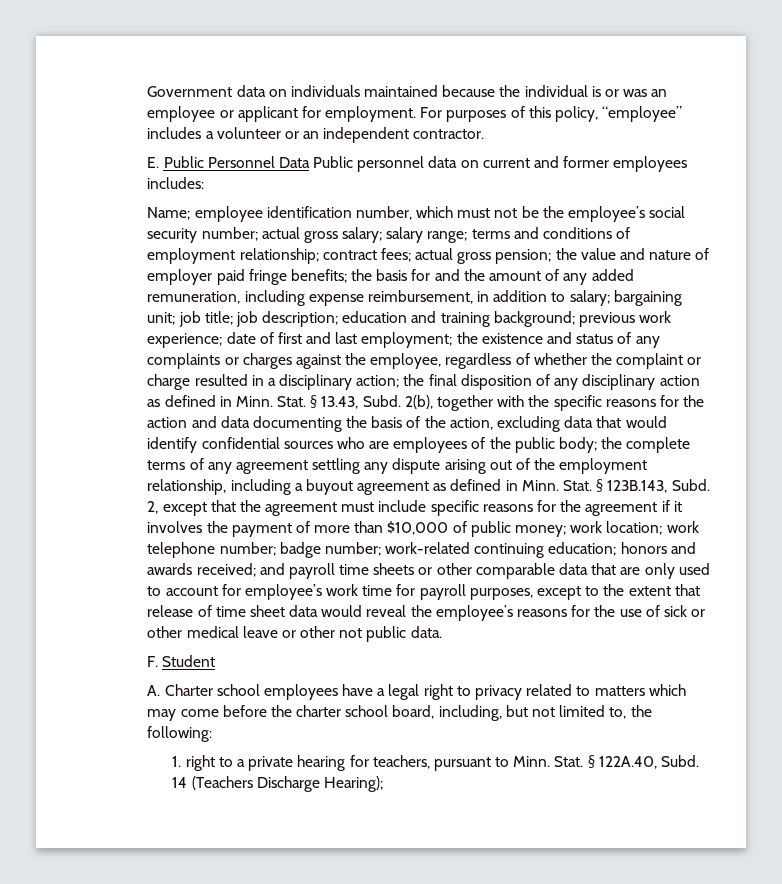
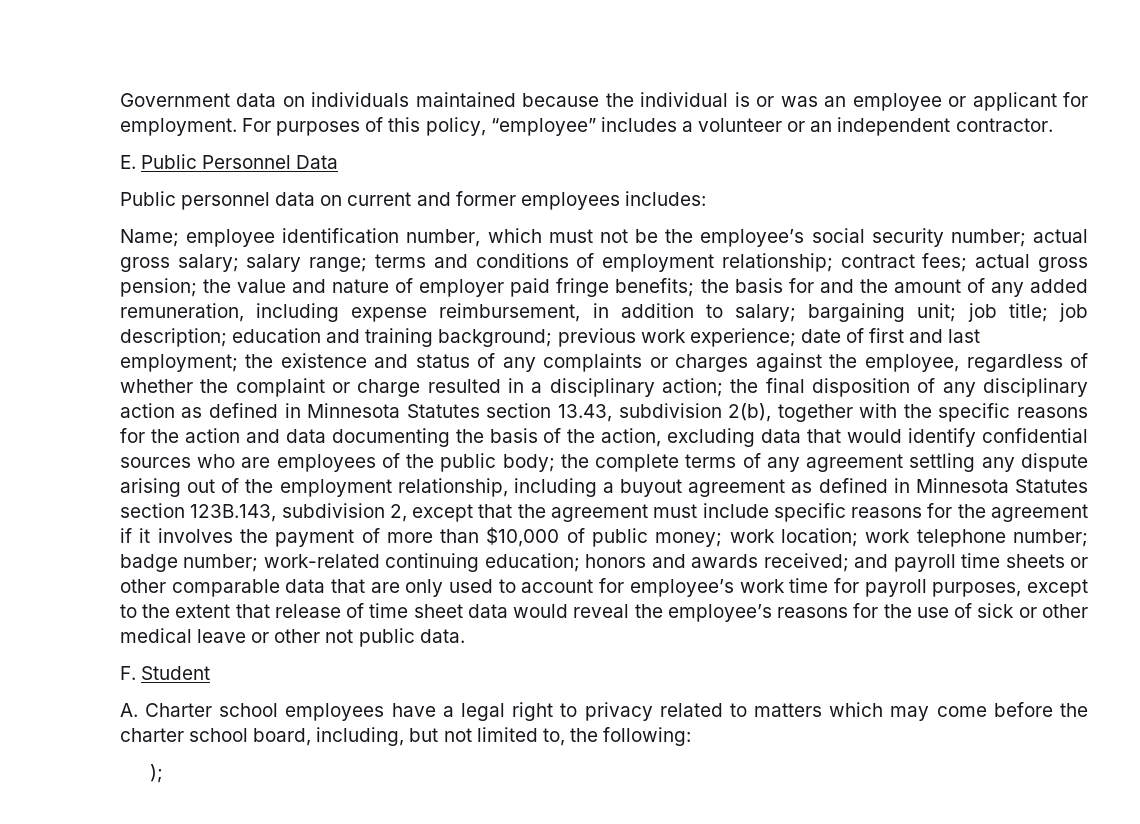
- E. Public Personnel Data Public personnel data on current and former employees includes:
+ E. Public Personnel Data
+ Public personnel data on current and former employees includes:
- the final disposition of any disciplinary action as defined in Minn. Stat. § 13.43, Subd. 2(b), together with the specific reasons for the action and data documenting the basis of the action, excluding data that would identify confidential sources who are employees of the public body;
+ the final disposition of any disciplinary action as defined in Minnesota Statutes section 13.43, subdivision 2(b), together with the specific reasons for the action and data documenting the basis of the action, excluding data that would identify confidential sources who are employees of the public body;
- the complete terms of any agreement settling any dispute arising out of the employment relationship, including a buyout agreement as defined in Minn. Stat. § 123B.143, Subd. 2, except that the agreement must include specific reasons for the agreement if it involves the payment of more than $10,000 of public money;
+ the complete terms of any agreement settling any dispute arising out of the employment relationship, including a buyout agreement as defined in Minnesota Statutes section 123B.143, subdivision 2, except that the agreement must include specific reasons for the agreement if it involves the payment of more than $10,000 of public money;
- 1. right to a private hearing for teachers, pursuant to Minn. Stat. § 122A.40, Subd. 14 (Teachers Discharge Hearing);
+ );

